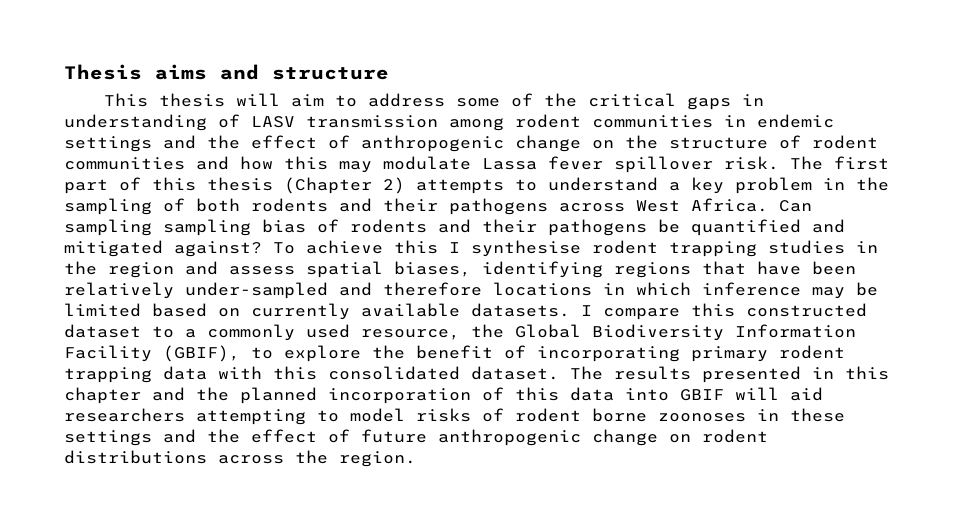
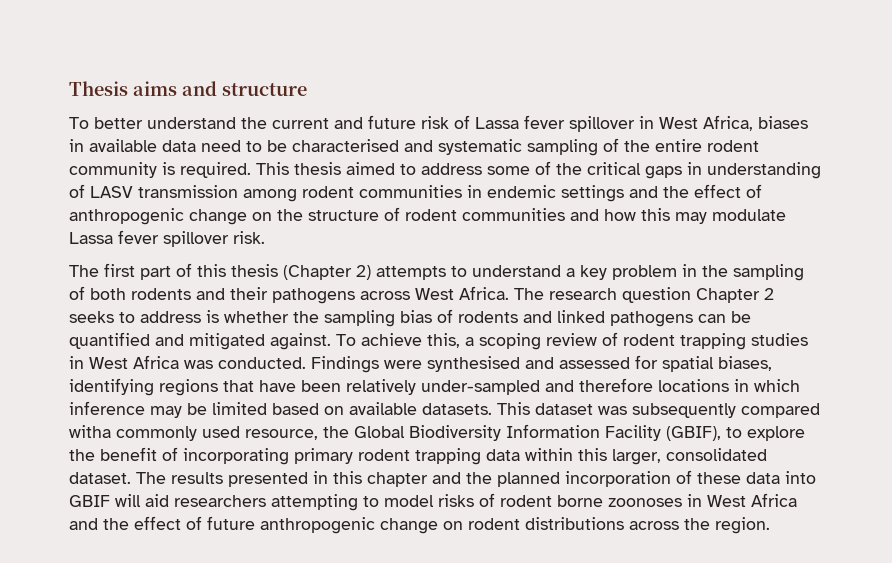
- This thesis will aim to address some of the critical gaps in understanding of LASV transmission among rodent communities in endemic settings and the effect of anthropogenic change on the structure of rodent communities and how this may modulate Lassa fever spillover risk. The first part of this thesis (Chapter 2) attempts to understand a key problem in the sampling of both rodents and their pathogens across West Africa.
+ To better understand the current and future risk of Lassa fever spillover in West Africa, biases in available data need to be characterised and systematic sampling of the entire rodent community is required. This thesis aimed to address some of the critical gaps in understanding of LASV transmission among rodent communities in endemic settings and the effect of anthropogenic change on the structure of rodent communities and how this may modulate Lassa fever spillover risk.
+ The first part of this thesis (Chapter 2) attempts to understand a key problem in the sampling of both rodents and their pathogens across West Africa.
- Can sampling sampling bias of rodents and their pathogens be quantified and mitigated against?
+ The research question Chapter 2 seeks to address is whether the sampling bias of rodents and linked pathogens can be quantified and mitigated against.
- To achieve this I synthesise rodent trapping studies in the region and assess spatial biases, identifying regions that have been relatively under-sampled and therefore locations in which inference may be limited based on currently available datasets.
+ To achieve this, a scoping review of rodent trapping studies in West Africa was conducted. Findings were synthesised and assessed for spatial biases, identifying regions that have been relatively under-sampled and therefore locations in which inference may be limited based on available datasets.
- I compare this constructed dataset to a commonly used resource, the Global Biodiversity Information Facility (GBIF), to explore the benefit of incorporating primary rodent trapping data with this consolidated dataset.
+ This dataset was subsequently compared witha commonly used resource, the Global Biodiversity Information Facility (GBIF), to explore the benefit of incorporating primary rodent trapping data within this larger, consolidated dataset.
- The results presented in this chapter and the planned incorporation of this data into GBIF will aid researchers attempting to model risks of rodent borne zoonoses in these settings and the effect of future anthropogenic change on rodent distributions across the region.
+ The results presented in this chapter and the planned incorporation of these data into GBIF will aid researchers attempting to model risks of rodent borne zoonoses in West Africa and the effect of future anthropogenic change on rodent distributions across the region.

